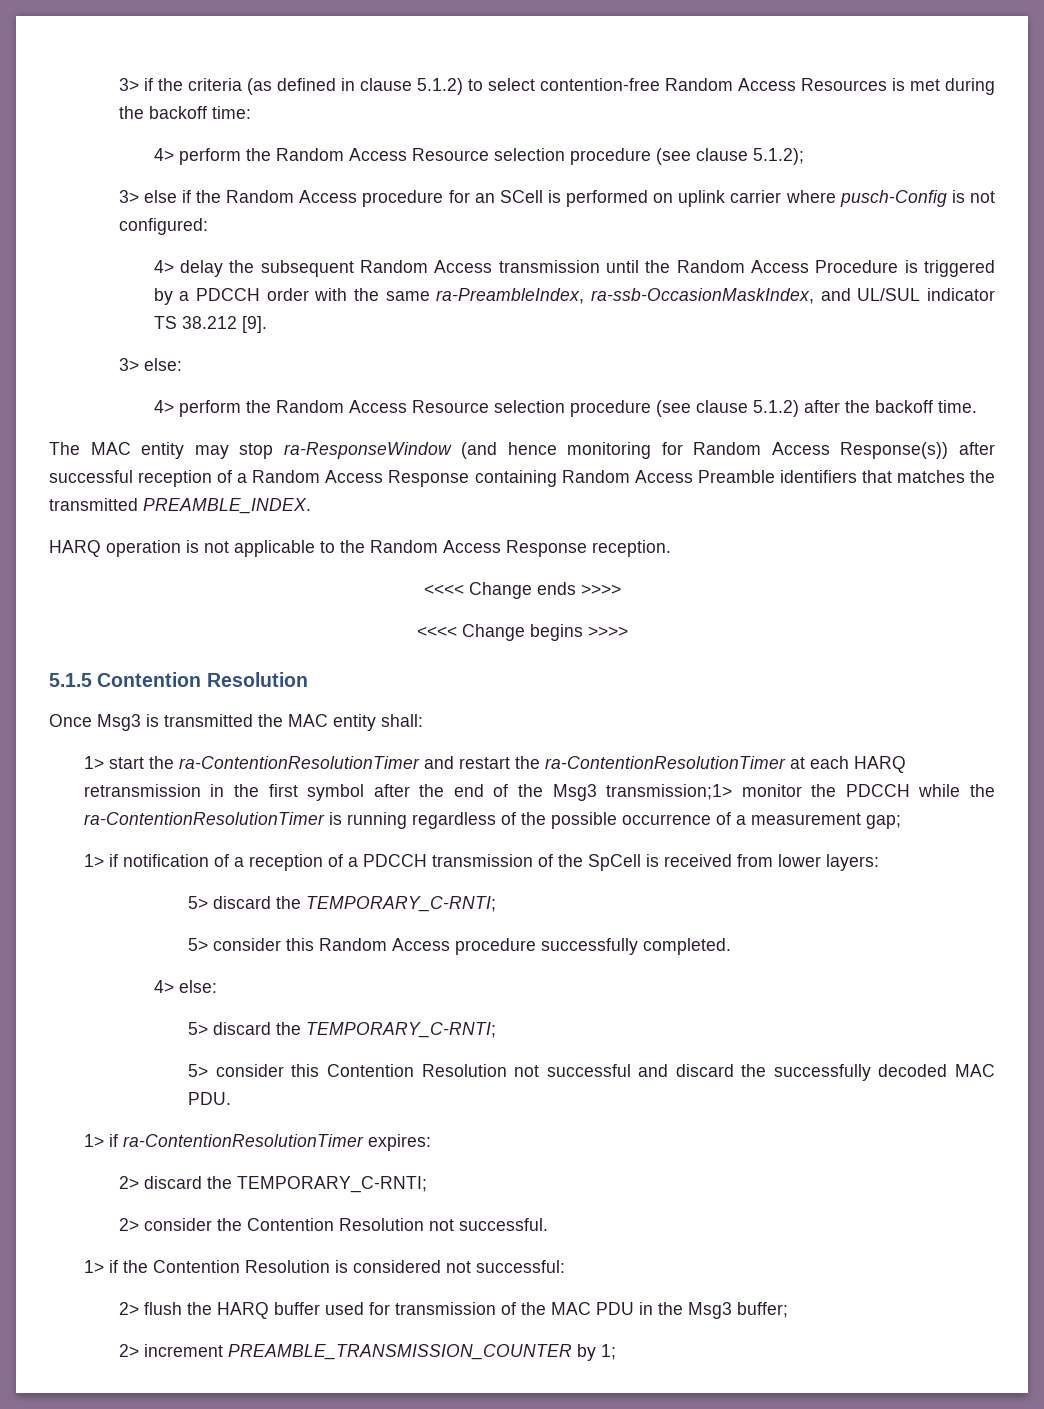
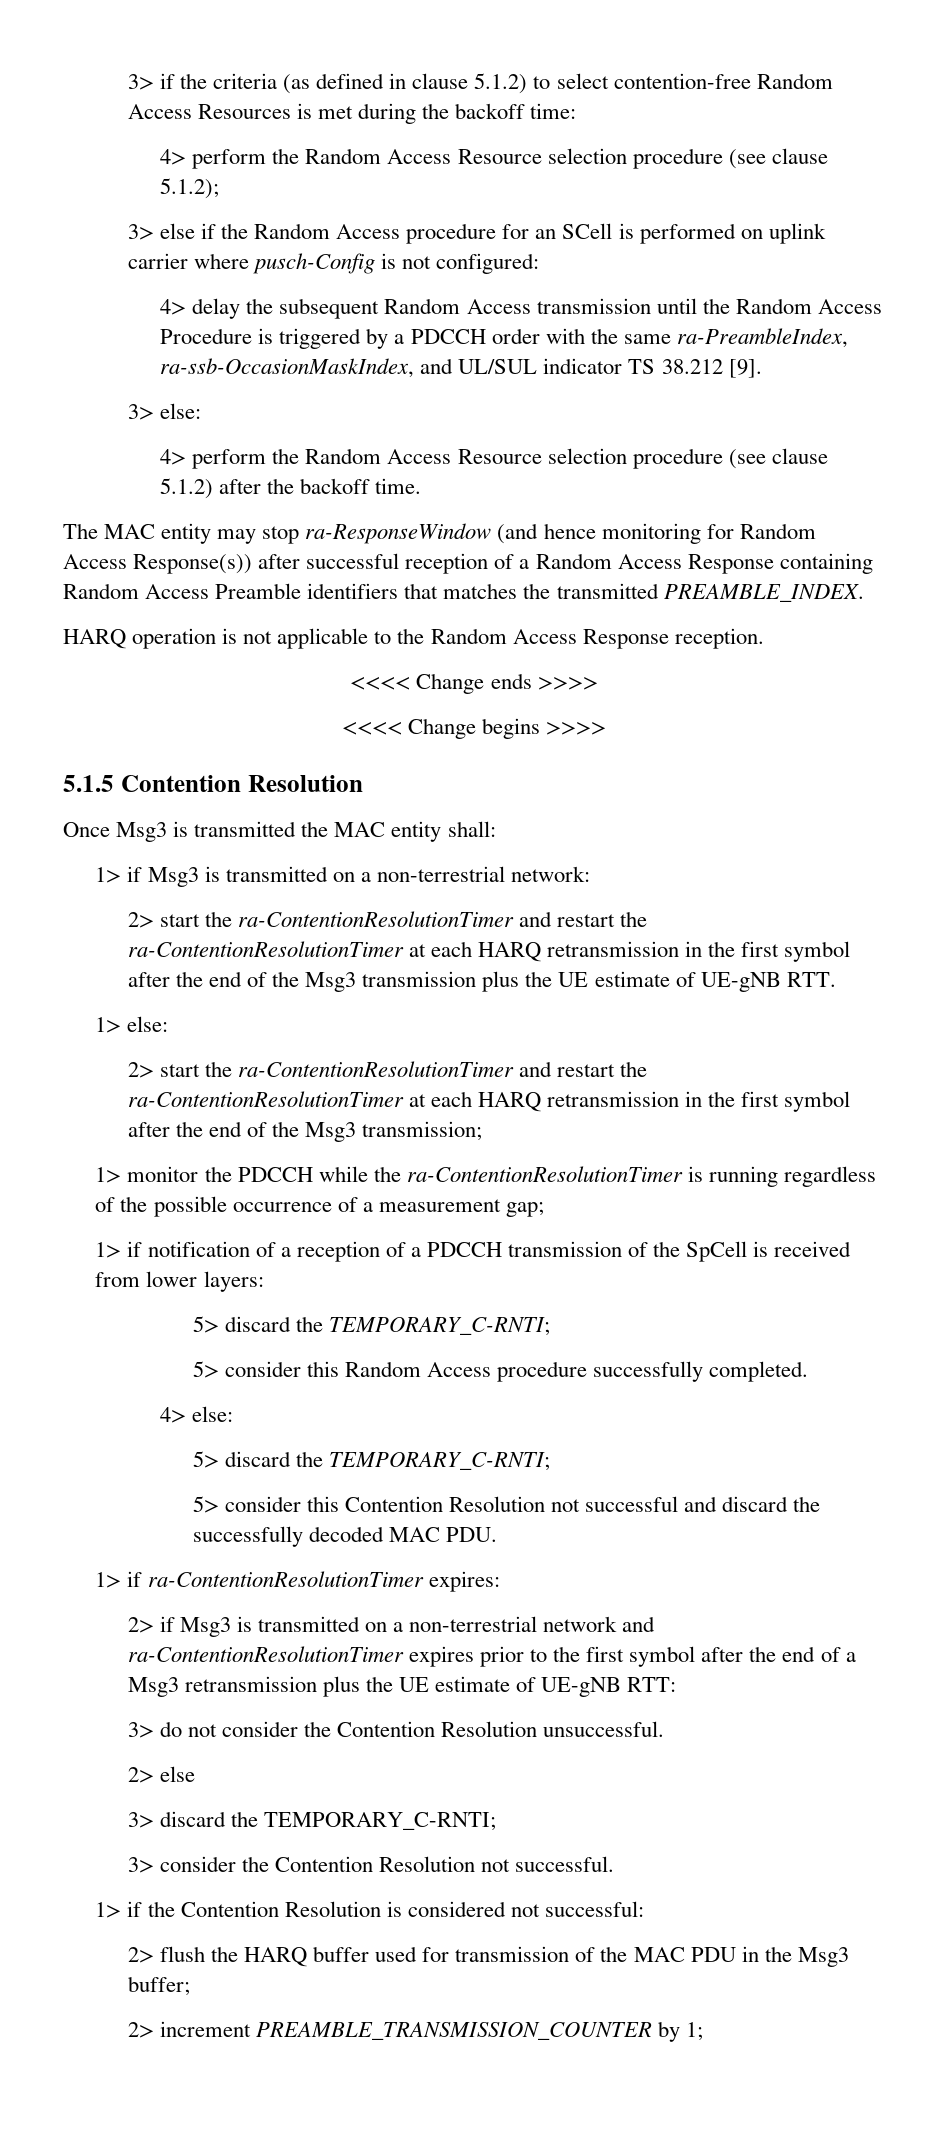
- 1> start the ra-ContentionResolutionTimer and restart the ra-ContentionResolutionTimer at each HARQ retransmission in the first symbol after the end of the Msg3 transmission;1> monitor the PDCCH while the ra-ContentionResolutionTimer is running regardless of the possible occurrence of a measurement gap;
+ 1> if Msg3 is transmitted on a non-terrestrial network:
+ 2> start the ra-ContentionResolutionTimer and restart the ra-ContentionResolutionTimer at each HARQ retransmission in the first symbol after the end of the Msg3 transmission plus the UE estimate of UE-gNB RTT.
+ 1> else:
+ 2> start the ra-ContentionResolutionTimer and restart the ra-ContentionResolutionTimer at each HARQ retransmission in the first symbol after the end of the Msg3 transmission;
+ 1> monitor the PDCCH while the ra-ContentionResolutionTimer is running regardless of the possible occurrence of a measurement gap;
- 2> discard the TEMPORARY_C-RNTI;
- 2> consider the Contention Resolution not successful.
+ 2> if Msg3 is transmitted on a non-terrestrial network and ra-ContentionResolutionTimer expires prior to the first symbol after the end of a Msg3 retransmission plus the UE estimate of UE-gNB RTT:
+ 3> do not consider the Contention Resolution unsuccessful.
+ 2> else
+ 3> discard the TEMPORARY_C-RNTI;
+ 3> consider the Contention Resolution not successful.

